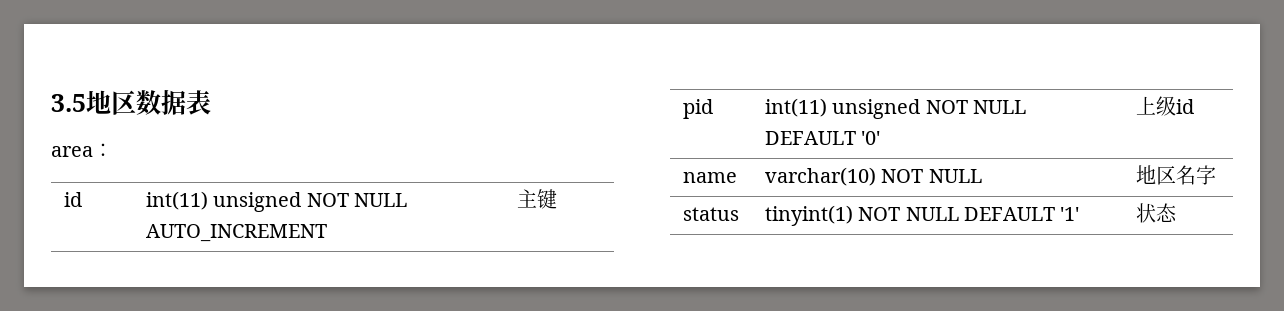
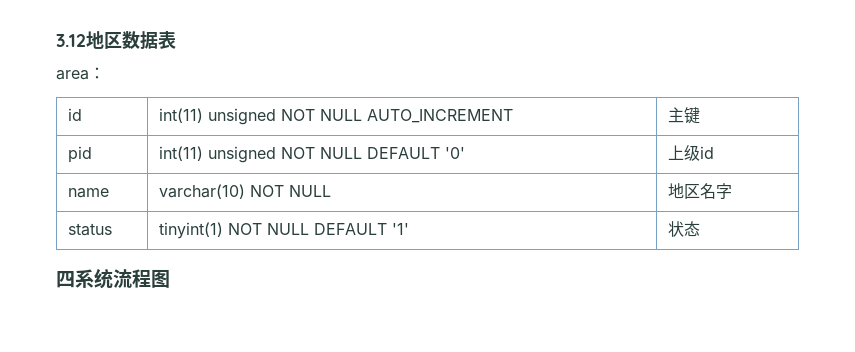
- 3.5地区数据表
+ 3.12地区数据表
+ 四系统流程图

